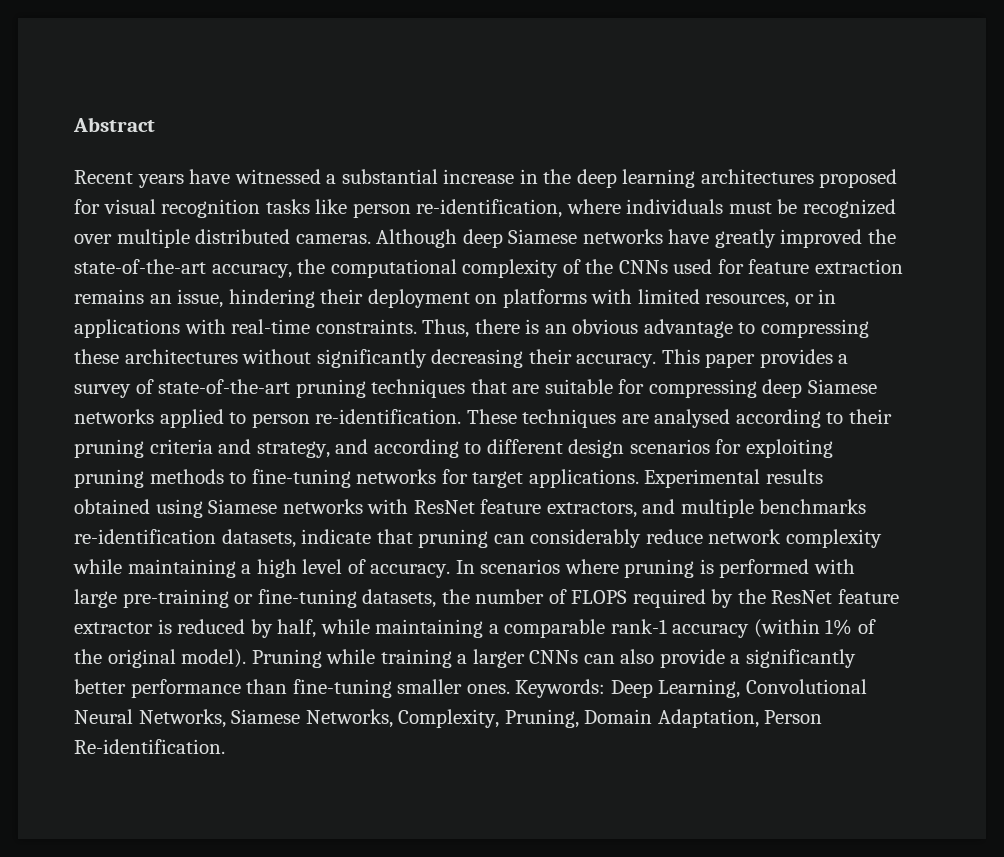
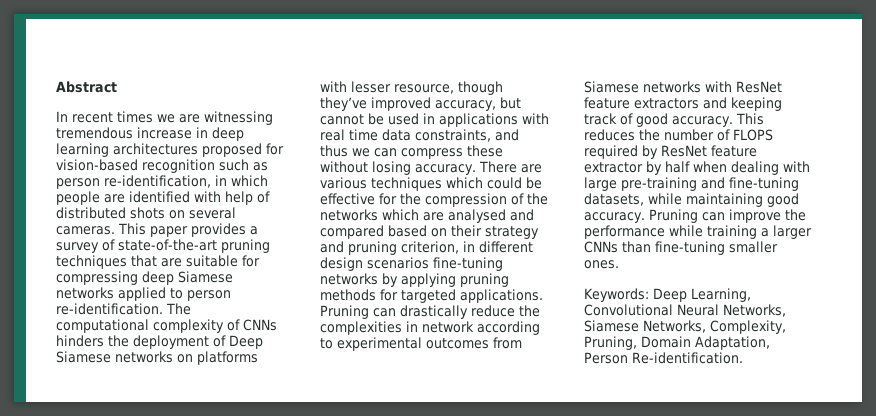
- Recent years have witnessed a substantial increase in the deep learning architectures proposed for visual recognition tasks like person re-identification, where individuals must be recognized over multiple distributed cameras. Although deep Siamese networks have greatly improved the state-of-the-art accuracy, the computational complexity of the CNNs used for feature extraction remains an issue, hindering their deployment on platforms with limited resources, or in applications with real-time constraints. Thus, there is an obvious advantage to compressing these architectures without significantly decreasing their accuracy.
+ In recent times we are witnessing tremendous increase in deep learning architectures proposed for vision-based recognition such as person re-identification, in which people are identified with help of distributed shots on several cameras.
- These techniques are analysed according to their pruning criteria and strategy, and according to different design scenarios for exploiting pruning methods to fine-tuning networks for target applications. Experimental results obtained using Siamese networks with ResNet feature extractors, and multiple benchmarks re-identification datasets, indicate that pruning can considerably reduce network complexity while maintaining a high level of accuracy. In scenarios where pruning is performed with large pre-training or fine-tuning datasets, the number of FLOPS required by the ResNet feature extractor is reduced by half, while maintaining a comparable rank-1 accuracy (within 1% of the original model). Pruning while training a larger CNNs can also provide a significantly better performance than fine-tuning smaller ones. Keywords: Deep Learning, Convolutional Neural Networks, Siamese Networks, Complexity, Pruning, Domain Adaptation, Person Re-identification.
+ The computational complexity of CNNs hinders the deployment of Deep Siamese networks on platforms with lesser resource, though they’ve improved accuracy, but cannot be used in applications with real time data constraints, and thus we can compress these without losing accuracy. There are various techniques which could be effective for the compression of the networks which are analysed and compared based on their strategy and pruning criterion, in different design scenarios fine-tuning networks by applying pruning methods for targeted applications. Pruning can drastically reduce the complexities in network according to experimental outcomes from Siamese networks with ResNet feature extractors and keeping track of good accuracy. This reduces the number of FLOPS required by ResNet feature extractor by half when dealing with large pre-training and fine-tuning datasets, while maintaining good accuracy. Pruning can improve the performance while training a larger CNNs than fine-tuning smaller ones.
+ Keywords: Deep Learning, Convolutional Neural Networks, Siamese Networks, Complexity, Pruning, Domain Adaptation, Person Re-identification.

